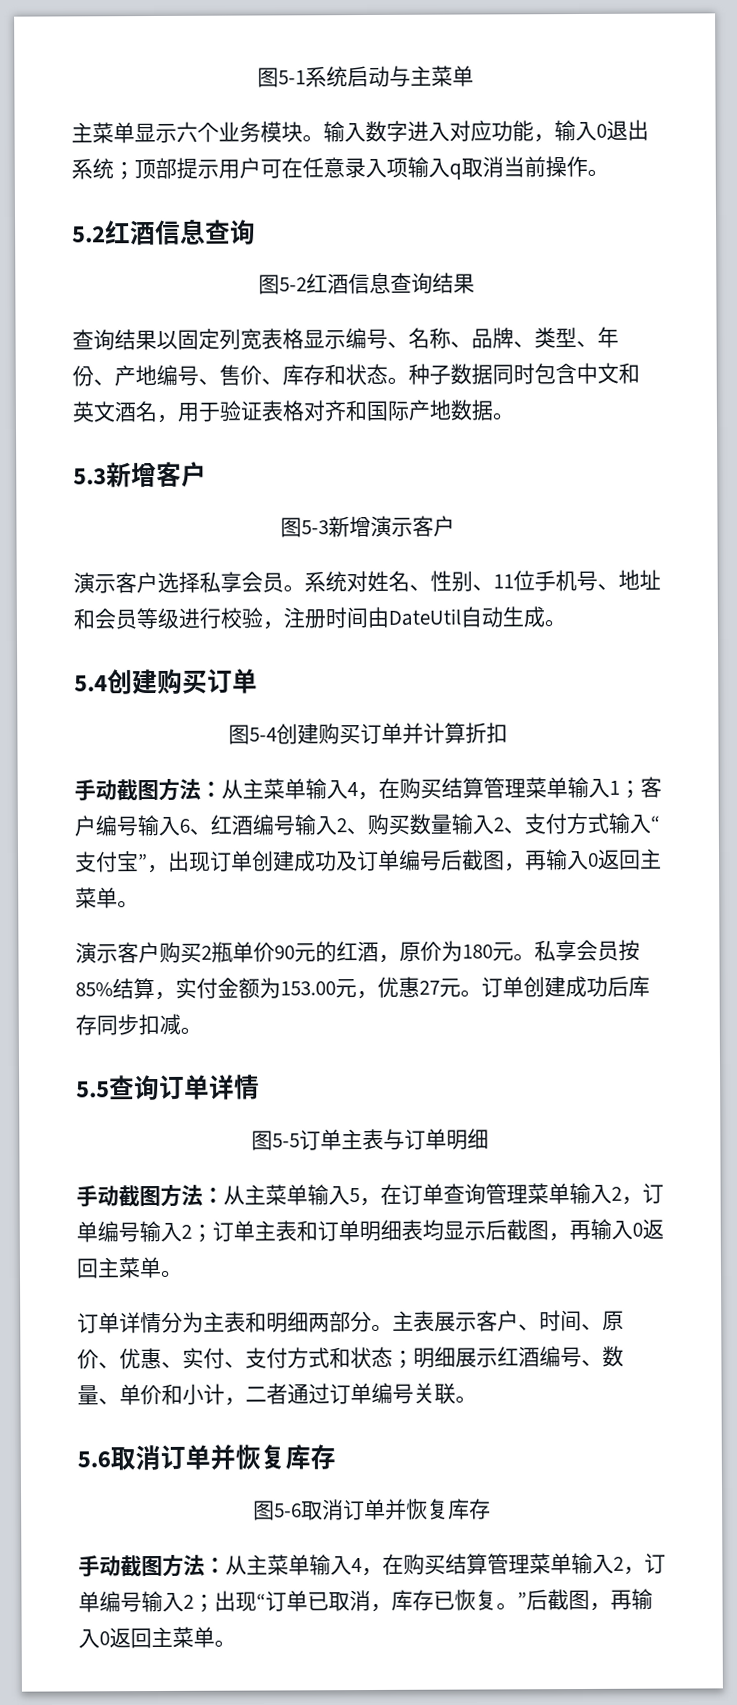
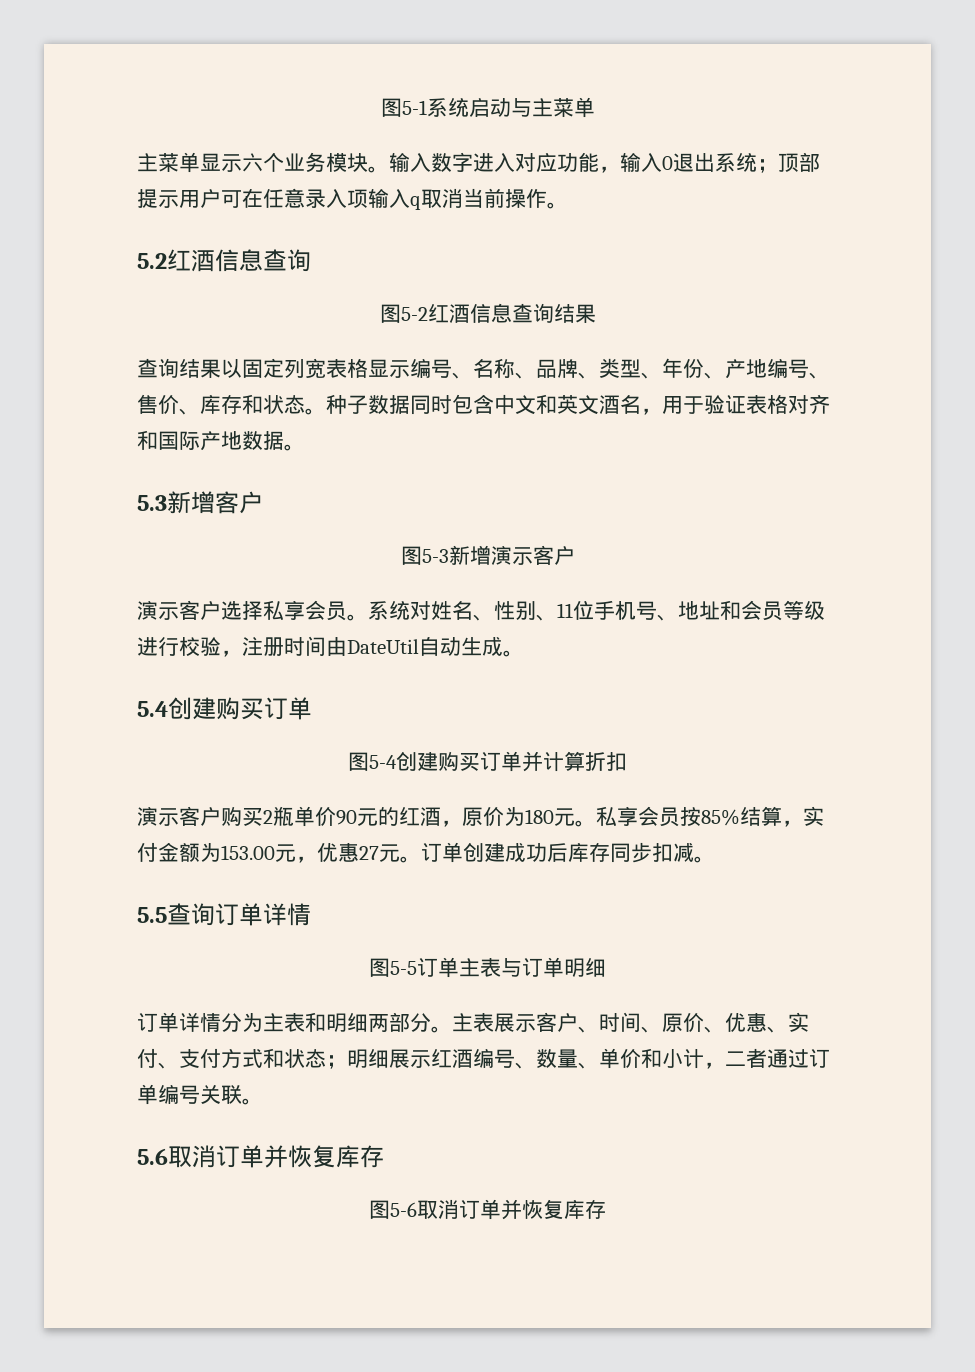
- 手动截图方法：从主菜单输入4，在购买结算管理菜单输入1；客户编号输入6、红酒编号输入2、购买数量输入2、支付方式输入“支付宝”，出现订单创建成功及订单编号后截图，再输入0返回主菜单。
- 手动截图方法：从主菜单输入5，在订单查询管理菜单输入2，订单编号输入2；订单主表和订单明细表均显示后截图，再输入0返回主菜单。
- 手动截图方法：从主菜单输入4，在购买结算管理菜单输入2，订单编号输入2；出现“订单已取消，库存已恢复。”后截图，再输入0返回主菜单。

